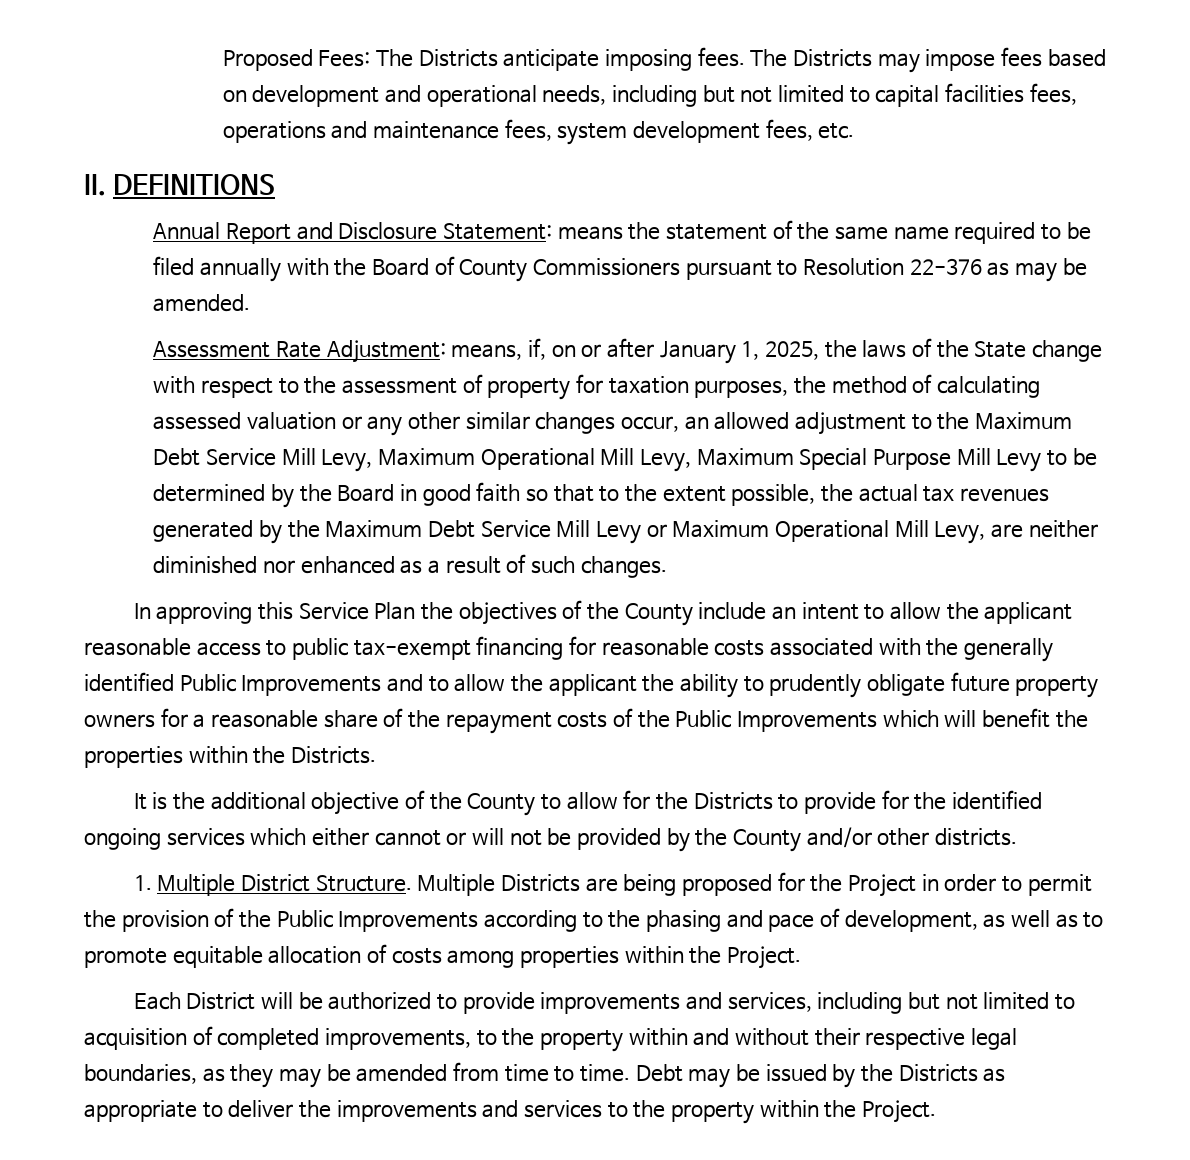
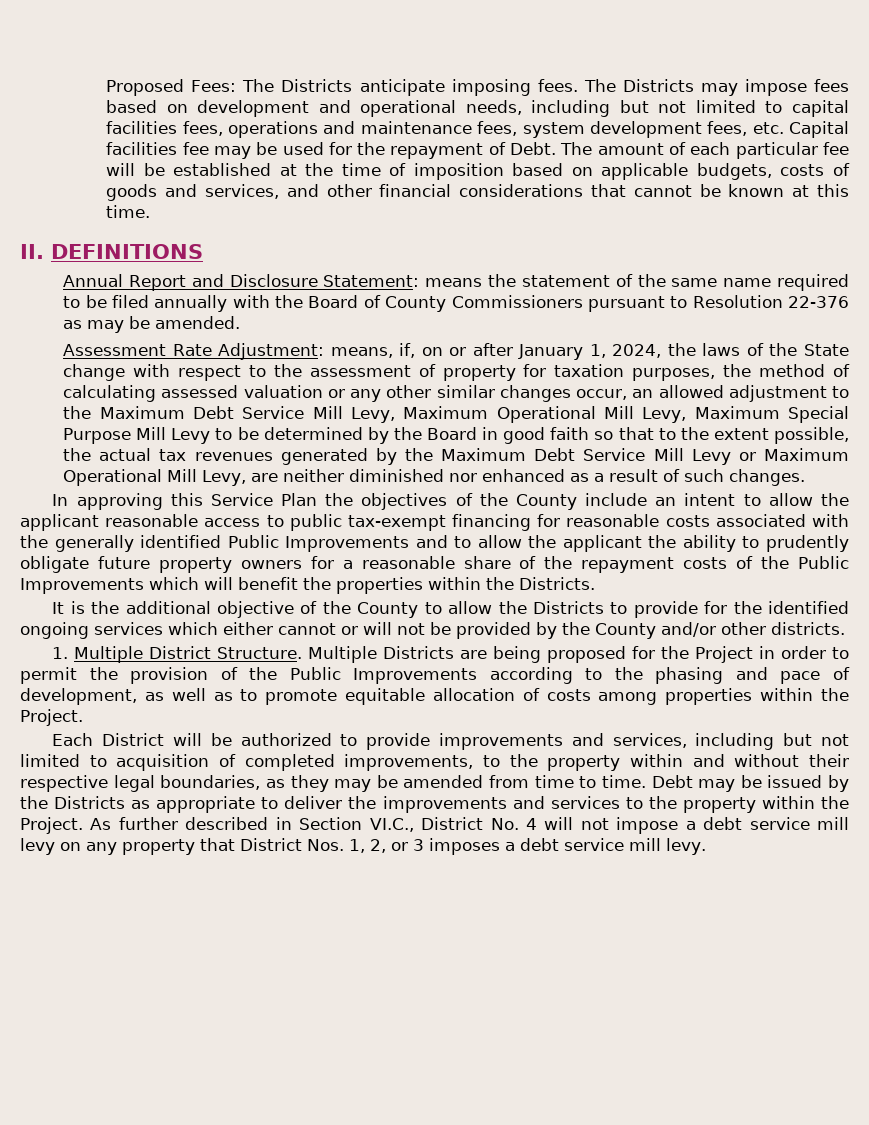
- The Districts may impose fees based on development and operational needs, including but not limited to capital facilities fees, operations and maintenance fees, system development fees, etc.
+ The Districts may impose fees based on development and operational needs, including but not limited to capital facilities fees, operations and maintenance fees, system development fees, etc. Capital facilities fee may be used for the repayment of Debt. The amount of each particular fee will be established at the time of imposition based on applicable budgets, costs of goods and services, and other financial considerations that cannot be known at this time.
- means, if, on or after January 1, 2025, the laws of the State change with respect to the assessment of property for taxation purposes, the method of calculating assessed valuation or any other similar changes occur, an allowed adjustment to the Maximum Debt Service Mill Levy, Maximum Operational Mill Levy, Maximum Special Purpose Mill Levy to be determined by the Board in good faith so that to the extent possible, the actual tax revenues generated by the Maximum Debt Service Mill Levy or Maximum Operational Mill Levy, are neither diminished nor enhanced as a result of such changes.
+ means, if, on or after January 1, 2024, the laws of the State change with respect to the assessment of property for taxation purposes, the method of calculating assessed valuation or any other similar changes occur, an allowed adjustment to the Maximum Debt Service Mill Levy, Maximum Operational Mill Levy, Maximum Special Purpose Mill Levy to be determined by the Board in good faith so that to the extent possible, the actual tax revenues generated by the Maximum Debt Service Mill Levy or Maximum Operational Mill Levy, are neither diminished nor enhanced as a result of such changes.
- It is the additional objective of the County to allow for the Districts to provide for the identified ongoing services which either cannot or will not be provided by the County and/or other districts.
+ It is the additional objective of the County to allow the Districts to provide for the identified ongoing services which either cannot or will not be provided by the County and/or other districts.
+ As further described in Section VI.C., District No. 4 will not impose a debt service mill levy on any property that District Nos. 1, 2, or 3 imposes a debt service mill levy.

